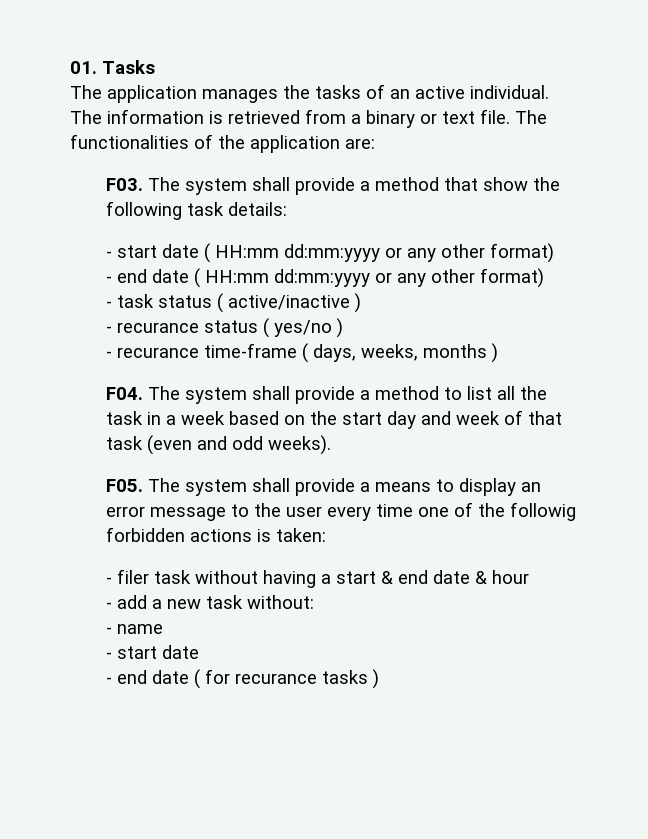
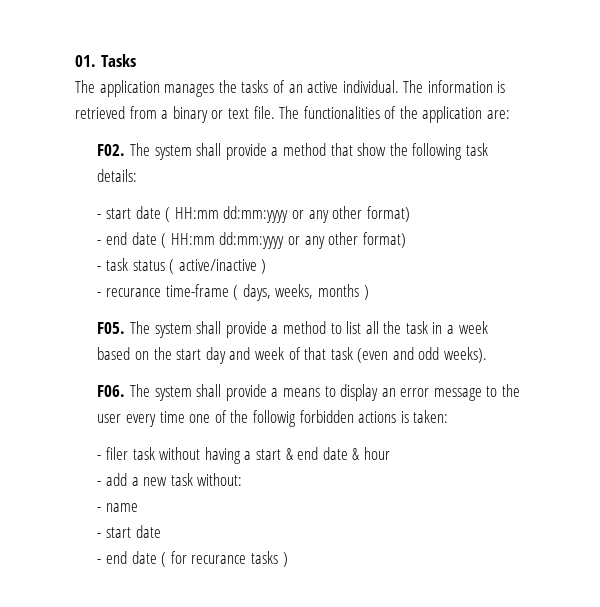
- F03. The system shall provide a method that show the following task details:
+ F02. The system shall provide a method that show the following task details:
- - recurance status ( yes/no )
- F04. The system shall provide a method to list all the task in a week based on the start day and week of that task (even and odd weeks).
+ F05. The system shall provide a method to list all the task in a week based on the start day and week of that task (even and odd weeks).
- F05. The system shall provide a means to display an error message to the user every time one of the followig forbidden actions is taken:
+ F06. The system shall provide a means to display an error message to the user every time one of the followig forbidden actions is taken:

